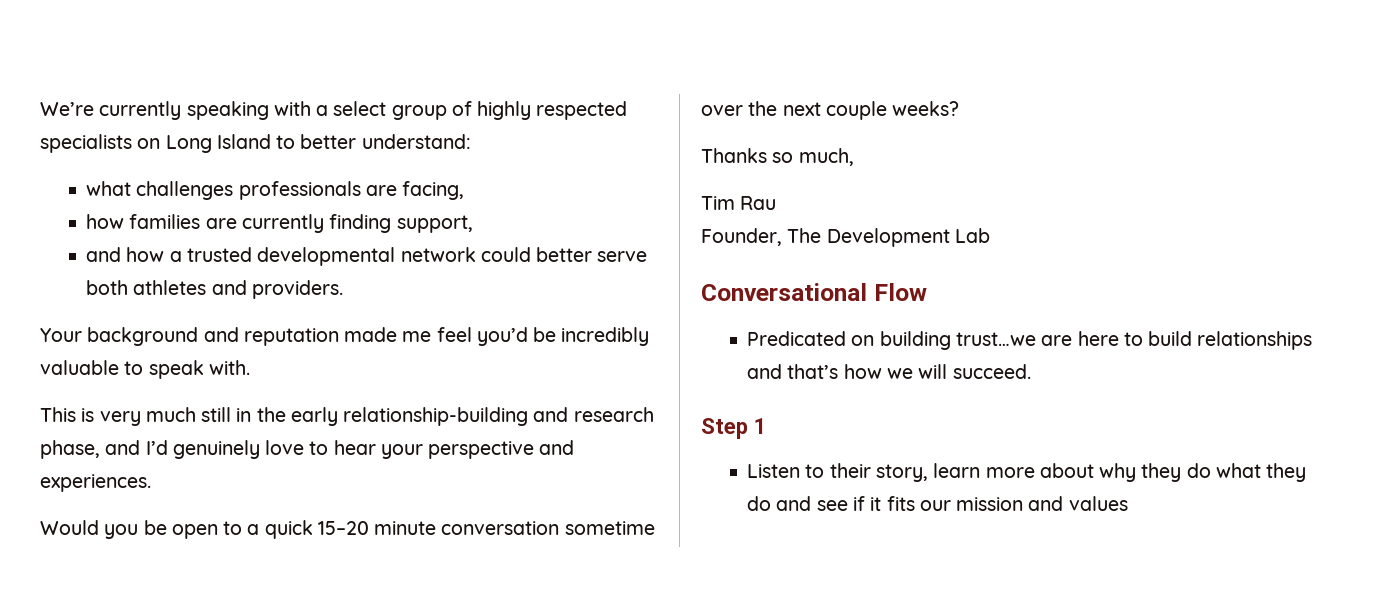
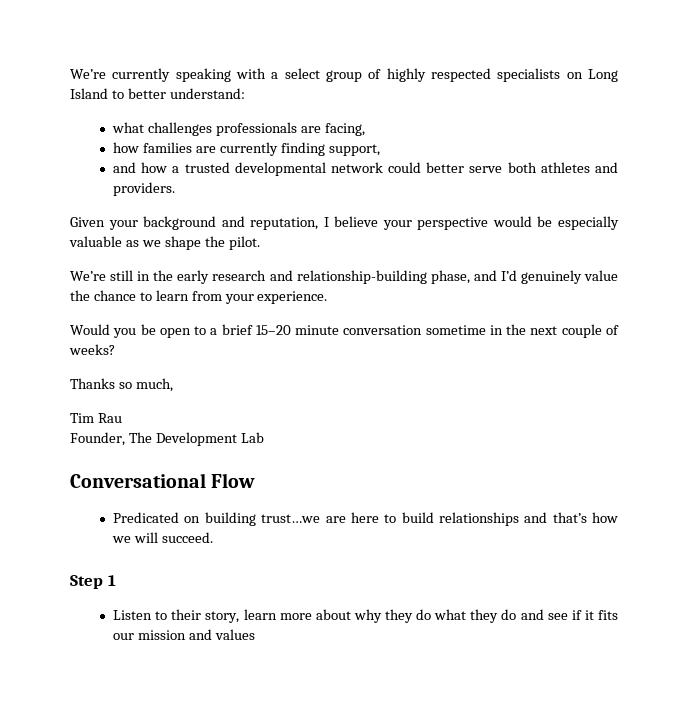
- Your background and reputation made me feel you’d be incredibly valuable to speak with.
- This is very much still in the early relationship-building and research phase, and I’d genuinely love to hear your perspective and experiences.
+ Given your background and reputation, I believe your perspective would be especially valuable as we shape the pilot.
+ We’re still in the early research and relationship-building phase, and I’d genuinely value the chance to learn from your experience.
- Would you be open to a quick 15–20 minute conversation sometime over the next couple weeks?
+ Would you be open to a brief 15–20 minute conversation sometime in the next couple of weeks?

